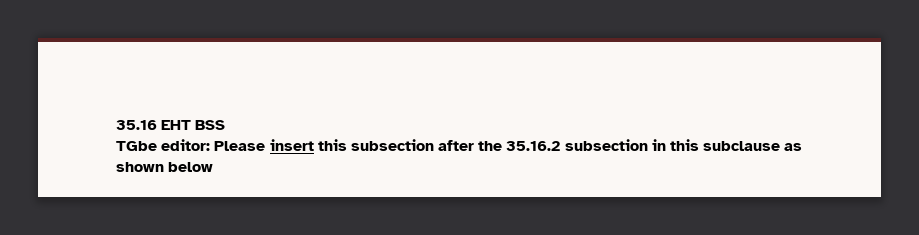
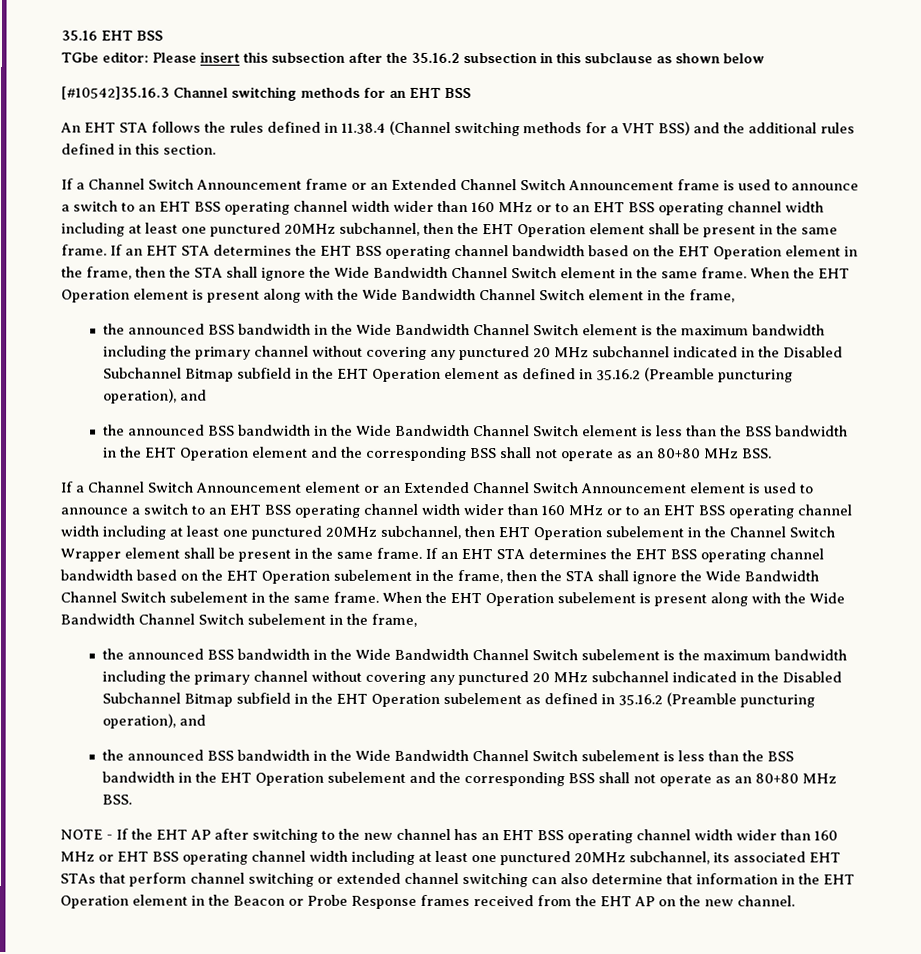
+ [#10542]35.16.3 Channel switching methods for an EHT BSS
+ An EHT STA follows the rules defined in 11.38.4 (Channel switching methods for a VHT BSS) and the additional rules defined in this section.
+ If a Channel Switch Announcement frame or an Extended Channel Switch Announcement frame is used to announce a switch to an EHT BSS operating channel width wider than 160 MHz or to an EHT BSS operating channel width including at least one punctured 20MHz subchannel, then the EHT Operation element shall be present in the same frame. If an EHT STA determines the EHT BSS operating channel bandwidth based on the EHT Operation element in the frame, then the STA shall ignore the Wide Bandwidth Channel Switch element in the same frame. When the EHT Operation element is present along with the Wide Bandwidth Channel Switch element in the frame,
+ the announced BSS bandwidth in the Wide Bandwidth Channel Switch element is the maximum bandwidth including the primary channel without covering any punctured 20 MHz subchannel indicated in the Disabled Subchannel Bitmap subfield in the EHT Operation element as defined in 35.16.2 (Preamble puncturing operation), and
+ the announced BSS bandwidth in the Wide Bandwidth Channel Switch element is less than the BSS bandwidth in the EHT Operation element and the corresponding BSS shall not operate as an 80+80 MHz BSS.
+ If a Channel Switch Announcement element or an Extended Channel Switch Announcement element is used to announce a switch to an EHT BSS operating channel width wider than 160 MHz or to an EHT BSS operating channel width including at least one punctured 20MHz subchannel, then EHT Operation subelement in the Channel Switch Wrapper element shall be present in the same frame. If an EHT STA determines the EHT BSS operating channel bandwidth based on the EHT Operation subelement in the frame, then the STA shall ignore the Wide Bandwidth Channel Switch subelement in the same frame. When the EHT Operation subelement is present along with the Wide Bandwidth Channel Switch subelement in the frame,
+ the announced BSS bandwidth in the Wide Bandwidth Channel Switch subelement is the maximum bandwidth including the primary channel without covering any punctured 20 MHz subchannel indicated in the Disabled Subchannel Bitmap subfield in the EHT Operation subelement as defined in 35.16.2 (Preamble puncturing operation), and
+ the announced BSS bandwidth in the Wide Bandwidth Channel Switch subelement is less than the BSS bandwidth in the EHT Operation subelement and the corresponding BSS shall not operate as an 80+80 MHz BSS.
+ NOTE - If the EHT AP after switching to the new channel has an EHT BSS operating channel width wider than 160 MHz or EHT BSS operating channel width including at least one punctured 20MHz subchannel, its associated EHT STAs that perform channel switching or extended channel switching can also determine that information in the EHT Operation element in the Beacon or Probe Response frames received from the EHT AP on the new channel.

